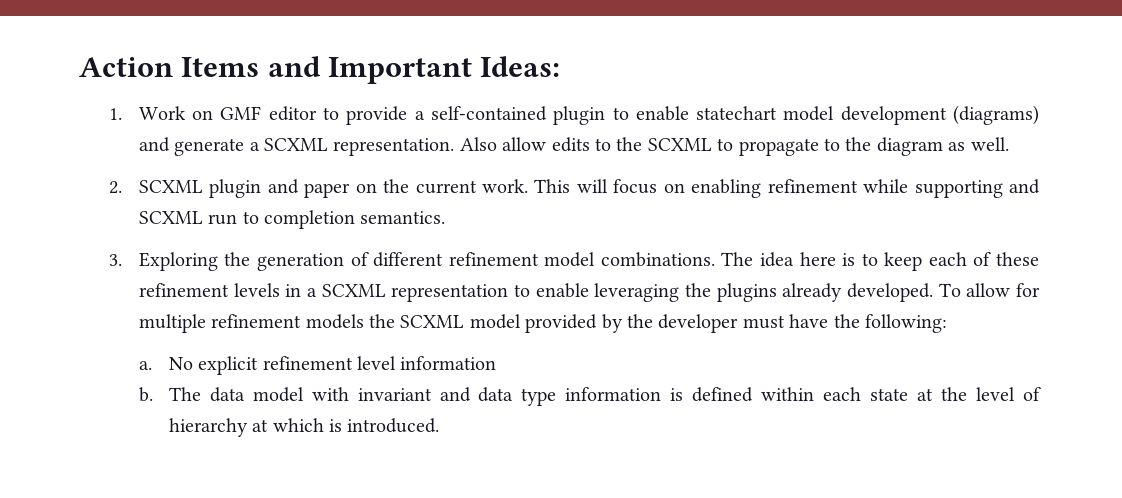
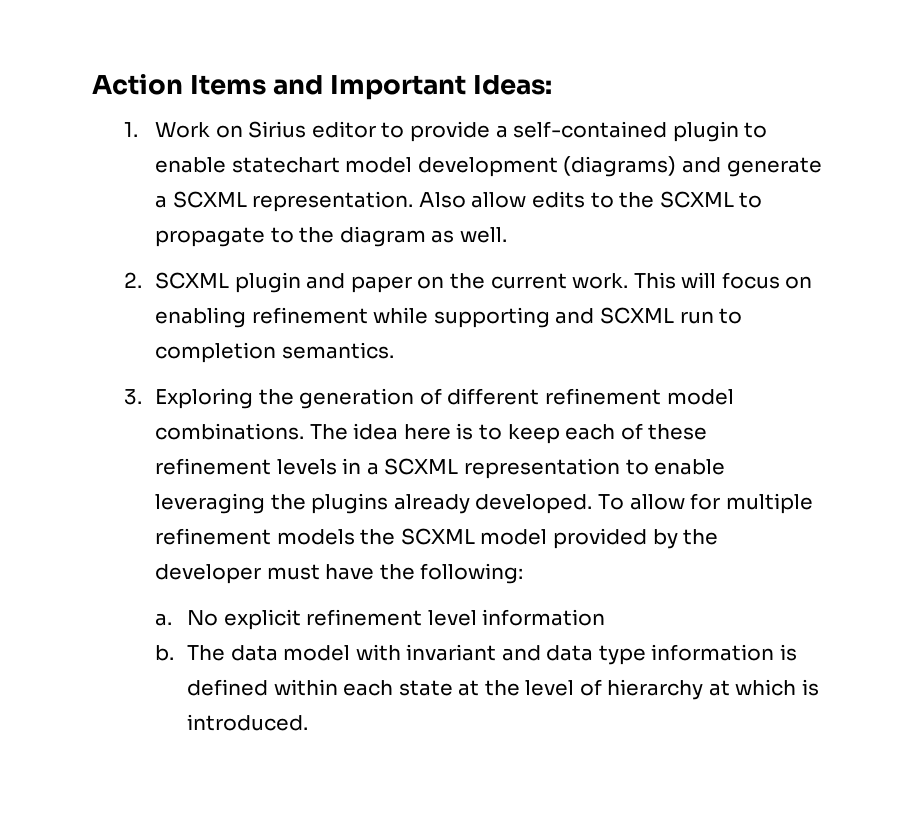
- 1. Work on GMF editor to provide a self-contained plugin to enable statechart model development (diagrams) and generate a SCXML representation.
+ 1. Work on Sirius editor to provide a self-contained plugin to enable statechart model development (diagrams) and generate a SCXML representation.

